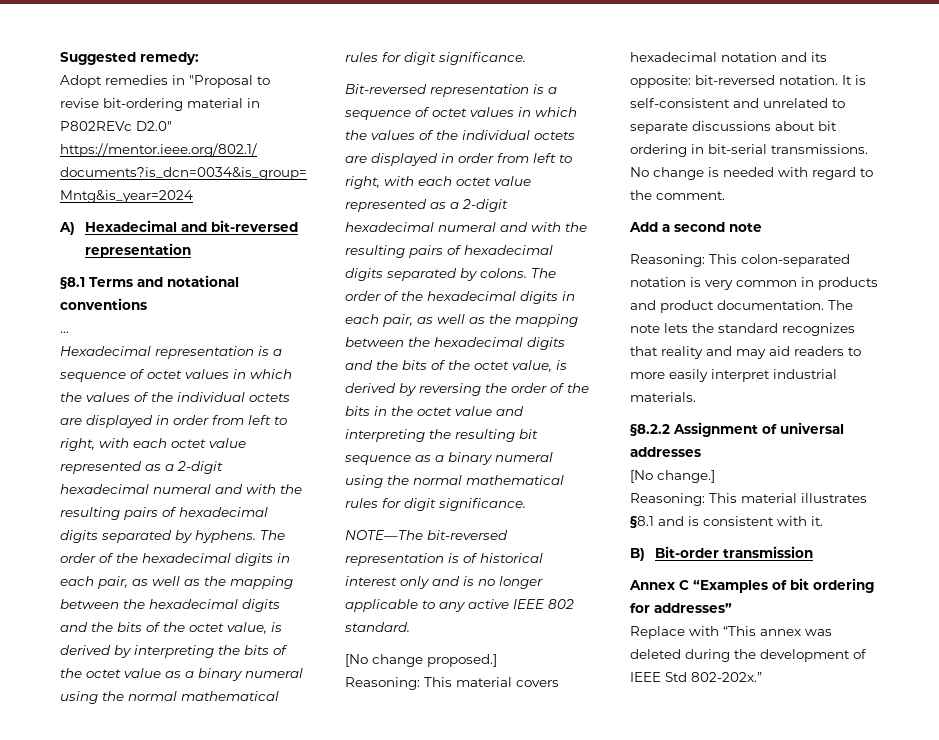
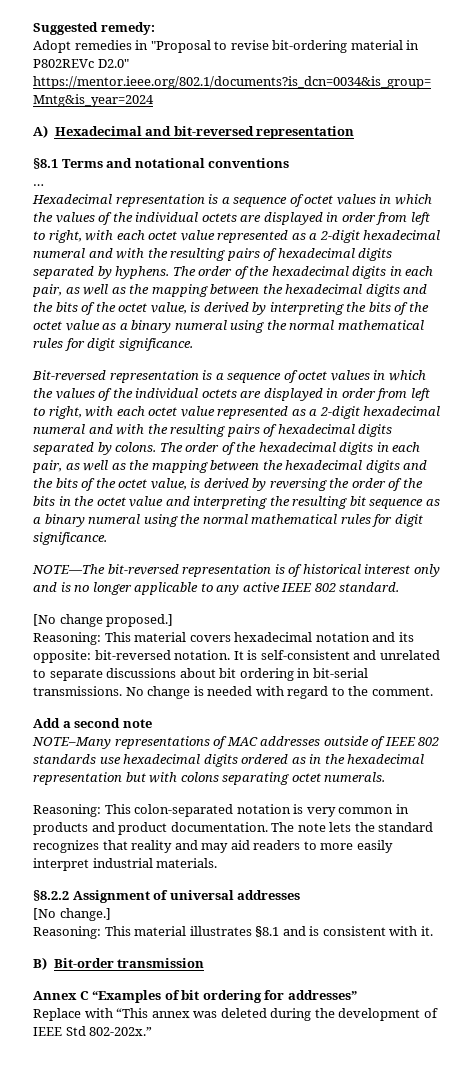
+ NOTE–Many representations of MAC addresses outside of IEEE 802 standards use hexadecimal digits ordered as in the hexadecimal representation but with colons separating octet numerals.

